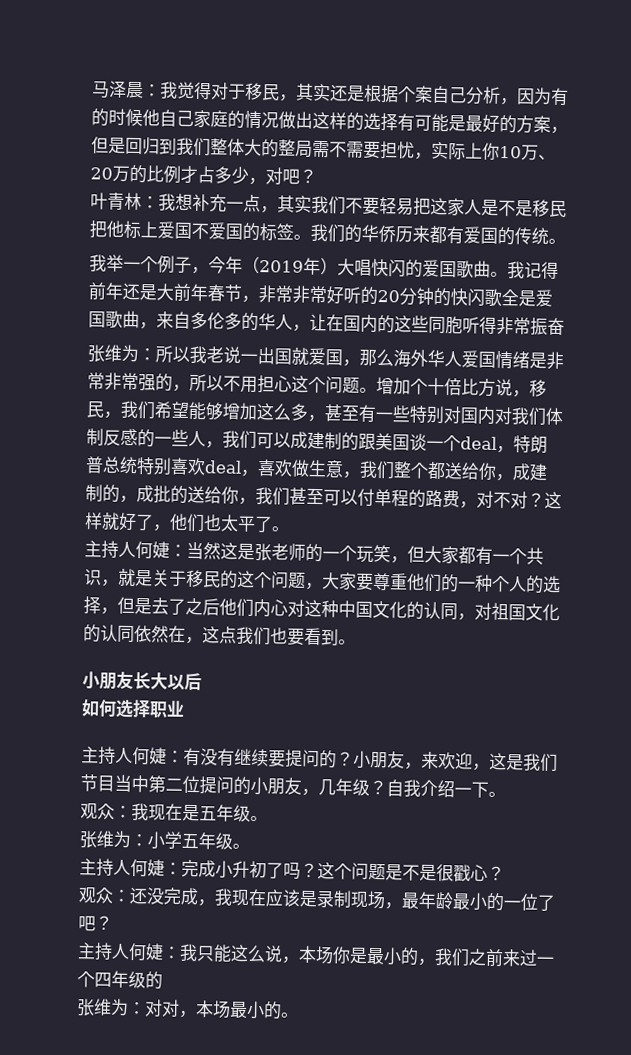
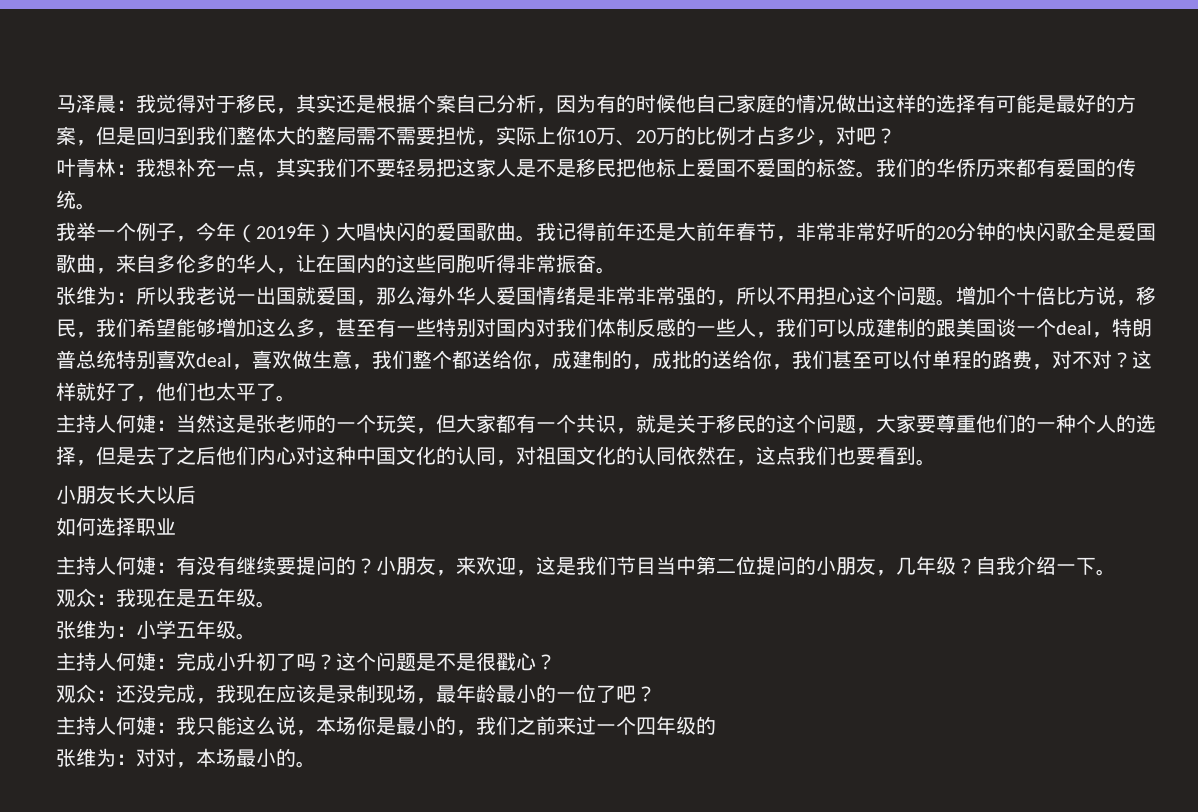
- 我记得前年还是大前年春节，非常非常好听的20分钟的快闪歌全是爱国歌曲，来自多伦多的华人，让在国内的这些同胞听得非常振奋
+ 我记得前年还是大前年春节，非常非常好听的20分钟的快闪歌全是爱国歌曲，来自多伦多的华人，让在国内的这些同胞听得非常振奋。

